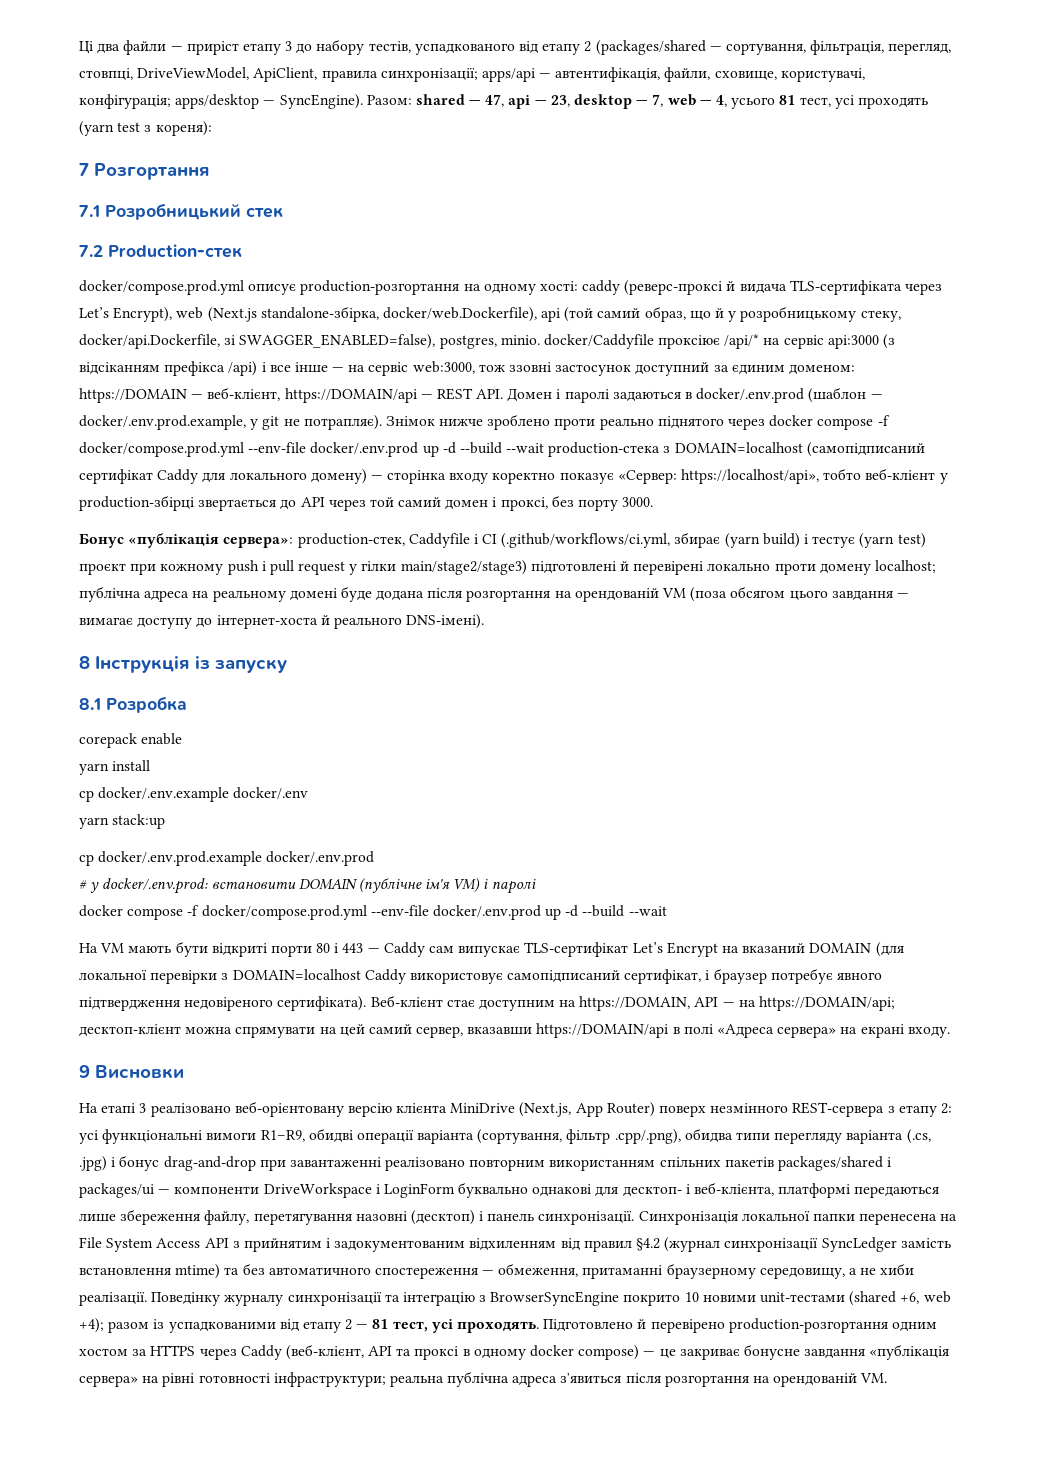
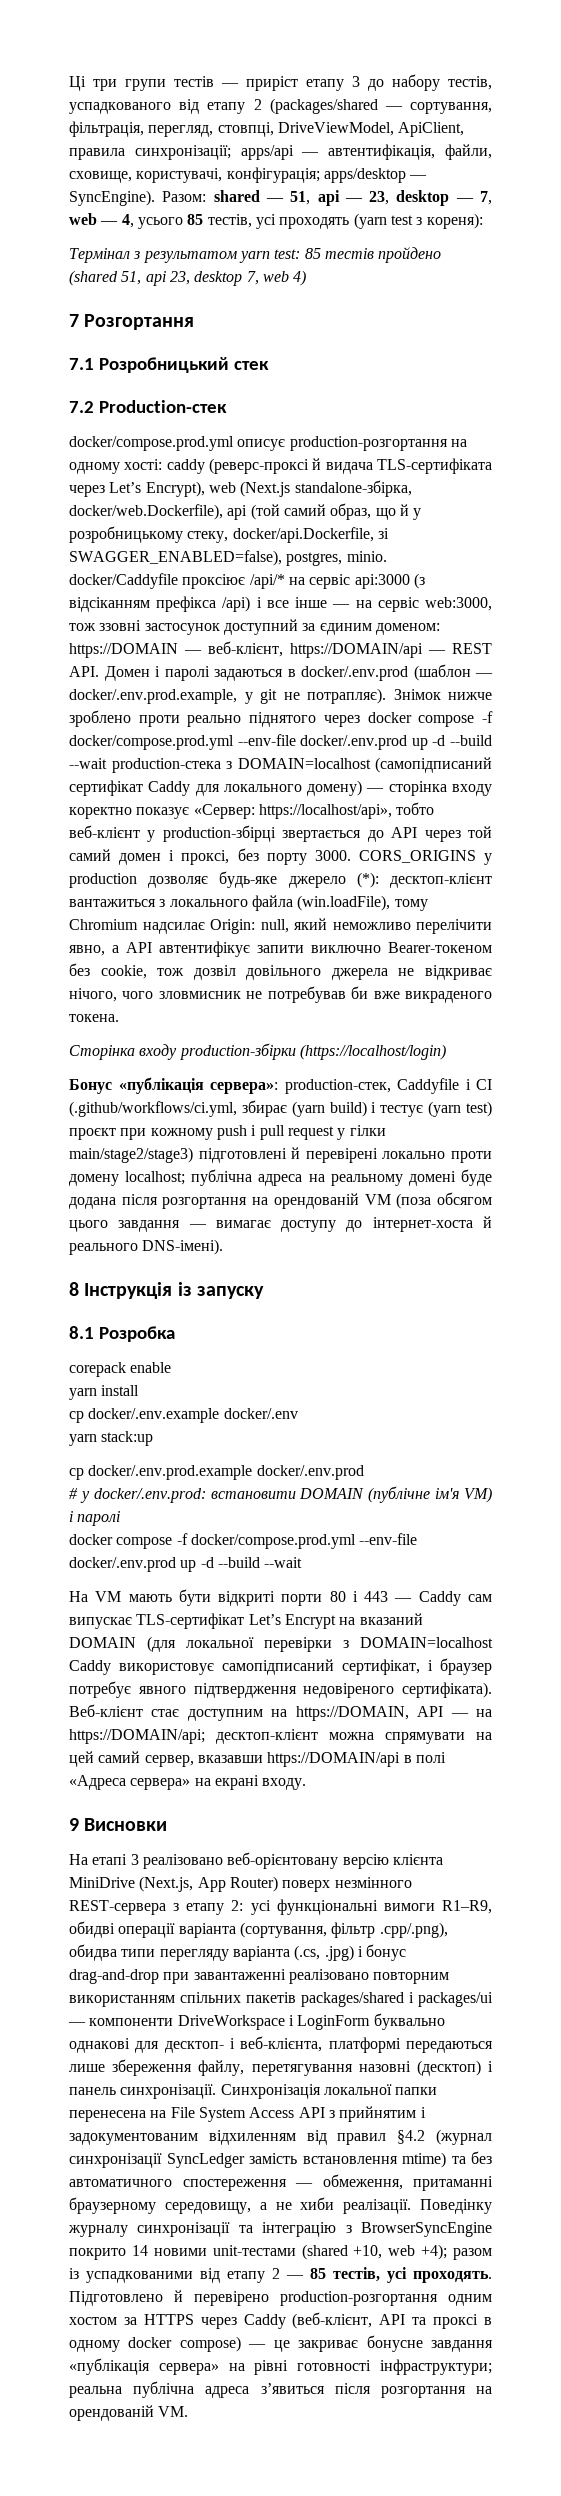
- Ці два файли — приріст етапу 3 до набору тестів, успадкованого від етапу 2 (packages/shared — сортування, фільтрація, перегляд, стовпці, DriveViewModel, ApiClient, правила синхронізації; apps/api — автентифікація, файли, сховище, користувачі, конфігурація; apps/desktop — SyncEngine).
+ Ці три групи тестів — приріст етапу 3 до набору тестів, успадкованого від етапу 2 (packages/shared — сортування, фільтрація, перегляд, стовпці, DriveViewModel, ApiClient, правила синхронізації; apps/api — автентифікація, файли, сховище, користувачі, конфігурація; apps/desktop — SyncEngine).
- Разом: shared — 47, api — 23, desktop — 7, web — 4, усього 81 тест, усі проходять (yarn test з кореня):
+ Разом: shared — 51, api — 23, desktop — 7, web — 4, усього 85 тестів, усі проходять (yarn test з кореня):
+ Термінал з результатом yarn test: 85 тестів пройдено (shared 51, api 23, desktop 7, web 4)
+ CORS_ORIGINS у production дозволяє будь-яке джерело (*): десктоп-клієнт вантажиться з локального файла (win.loadFile), тому Chromium надсилає Origin: null, який неможливо перелічити явно, а API автентифікує запити виключно Bearer-токеном без cookie, тож дозвіл довільного джерела не відкриває нічого, чого зловмисник не потребував би вже викраденого токена.
+ Сторінка входу production-збірки (https://localhost/login)
- Поведінку журналу синхронізації та інтеграцію з BrowserSyncEngine покрито 10 новими unit-тестами (shared +6, web +4); разом із успадкованими від етапу 2 — 81 тест, усі проходять.
+ Поведінку журналу синхронізації та інтеграцію з BrowserSyncEngine покрито 14 новими unit-тестами (shared +10, web +4); разом із успадкованими від етапу 2 — 85 тестів, усі проходять.

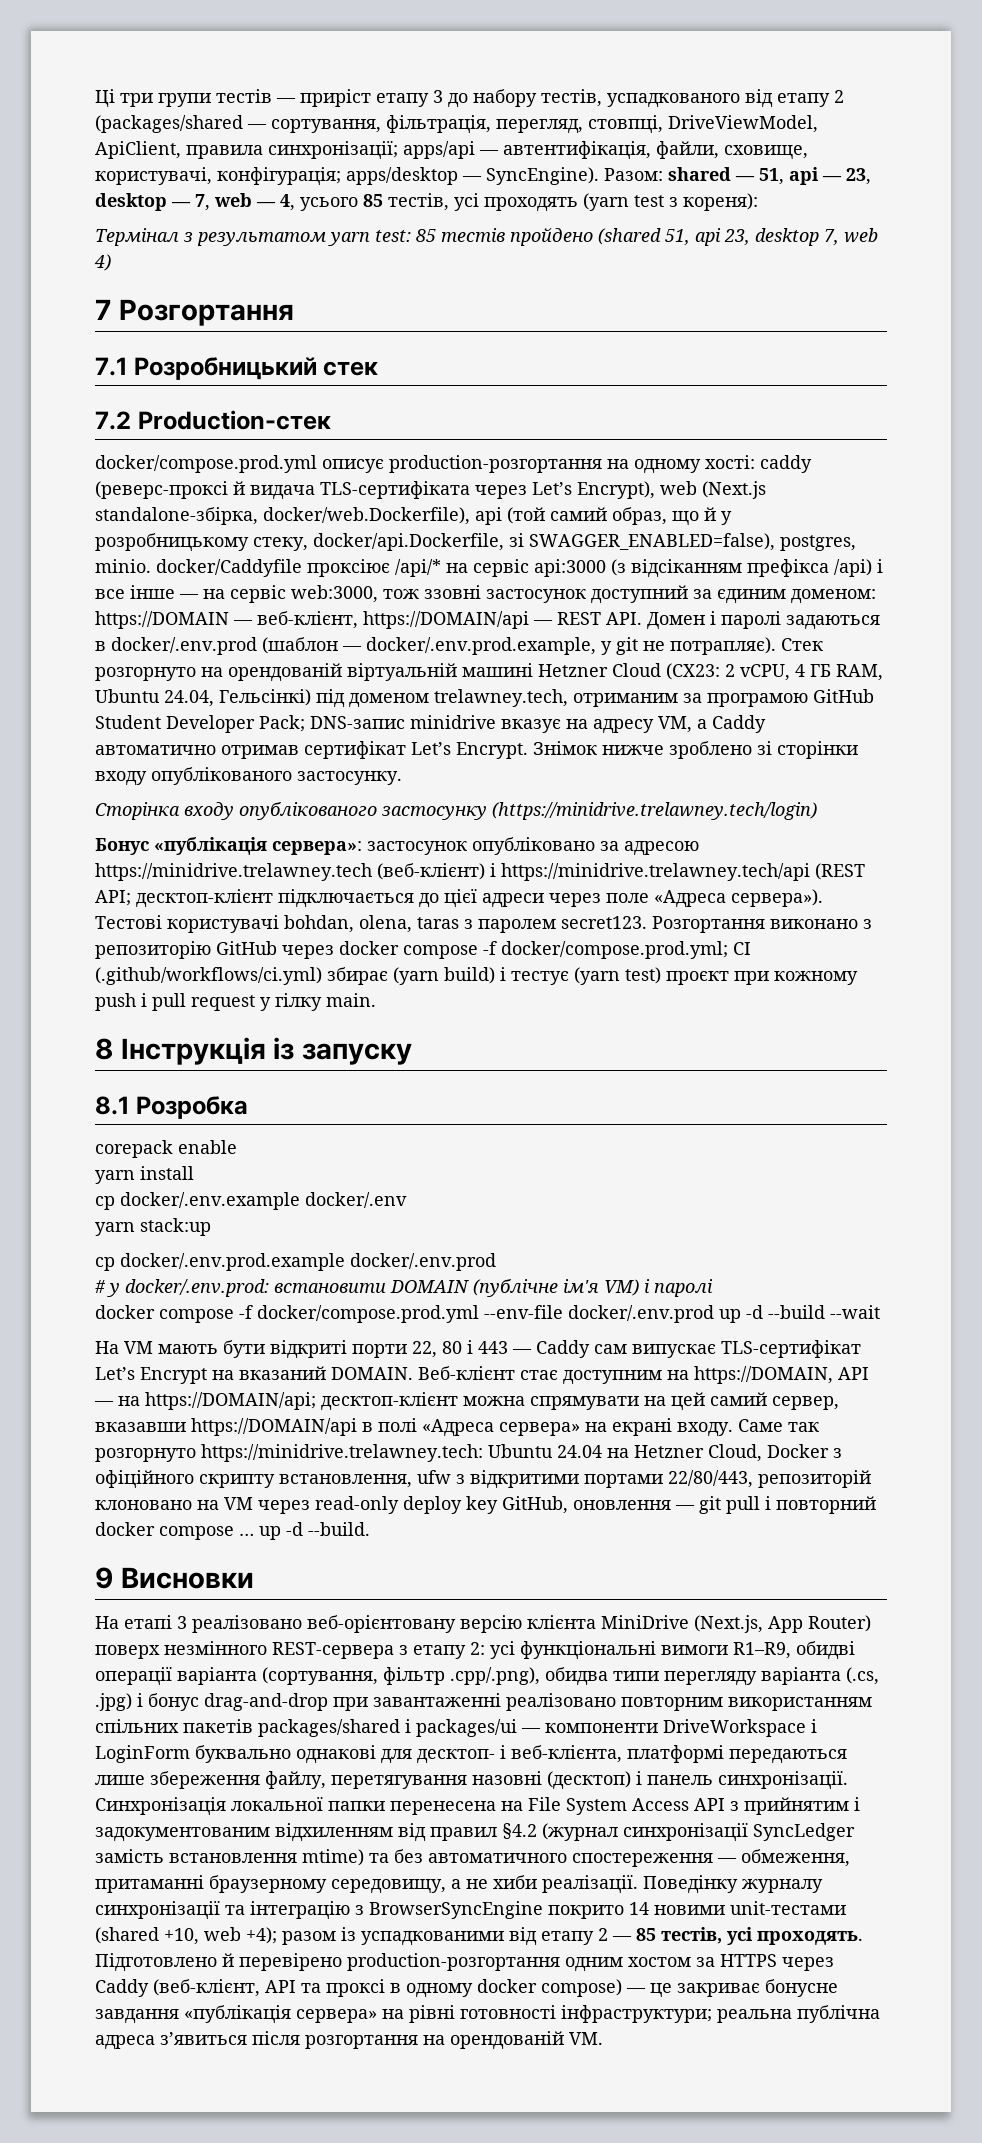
- Знімок нижче зроблено проти реально піднятого через docker compose -f docker/compose.prod.yml --env-file docker/.env.prod up -d --build --wait production-стека з DOMAIN=localhost (самопідписаний сертифікат Caddy для локального домену) — сторінка входу коректно показує «Сервер: https://localhost/api», тобто веб-клієнт у production-збірці звертається до API через той самий домен і проксі, без порту 3000. CORS_ORIGINS у production дозволяє будь-яке джерело (*): десктоп-клієнт вантажиться з локального файла (win.loadFile), тому Chromium надсилає Origin: null, який неможливо перелічити явно, а API автентифікує запити виключно Bearer-токеном без cookie, тож дозвіл довільного джерела не відкриває нічого, чого зловмисник не потребував би вже викраденого токена.
- Сторінка входу production-збірки (https://localhost/login)
- Бонус «публікація сервера»: production-стек, Caddyfile і CI (.github/workflows/ci.yml, збирає (yarn build) і тестує (yarn test) проєкт при кожному push і pull request у гілки main/stage2/stage3) підготовлені й перевірені локально проти домену localhost; публічна адреса на реальному домені буде додана після розгортання на орендованій VM (поза обсягом цього завдання — вимагає доступу до інтернет-хоста й реального DNS-імені).
+ Стек розгорнуто на орендованій віртуальній машині Hetzner Cloud (CX23: 2 vCPU, 4 ГБ RAM, Ubuntu 24.04, Гельсінкі) під доменом trelawney.tech, отриманим за програмою GitHub Student Developer Pack; DNS-запис minidrive вказує на адресу VM, а Caddy автоматично отримав сертифікат Let’s Encrypt. Знімок нижче зроблено зі сторінки входу опублікованого застосунку.
+ Сторінка входу опублікованого застосунку (https://minidrive.trelawney.tech/login)
+ Бонус «публікація сервера»: застосунок опубліковано за адресою https://minidrive.trelawney.tech (веб-клієнт) і https://minidrive.trelawney.tech/api (REST API; десктоп-клієнт підключається до цієї адреси через поле «Адреса сервера»). Тестові користувачі bohdan, olena, taras з паролем secret123. Розгортання виконано з репозиторію GitHub через docker compose -f docker/compose.prod.yml; CI (.github/workflows/ci.yml) збирає (yarn build) і тестує (yarn test) проєкт при кожному push і pull request у гілку main.
- На VM мають бути відкриті порти 80 і 443 — Caddy сам випускає TLS-сертифікат Let’s Encrypt на вказаний DOMAIN (для локальної перевірки з DOMAIN=localhost Caddy використовує самопідписаний сертифікат, і браузер потребує явного підтвердження недовіреного сертифіката).
+ На VM мають бути відкриті порти 22, 80 і 443 — Caddy сам випускає TLS-сертифікат Let’s Encrypt на вказаний DOMAIN.
+ Саме так розгорнуто https://minidrive.trelawney.tech: Ubuntu 24.04 на Hetzner Cloud, Docker з офіційного скрипту встановлення, ufw з відкритими портами 22/80/443, репозиторій клоновано на VM через read-only deploy key GitHub, оновлення — git pull і повторний docker compose … up -d --build.

